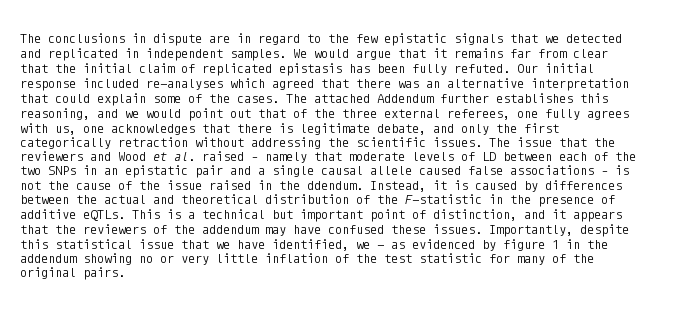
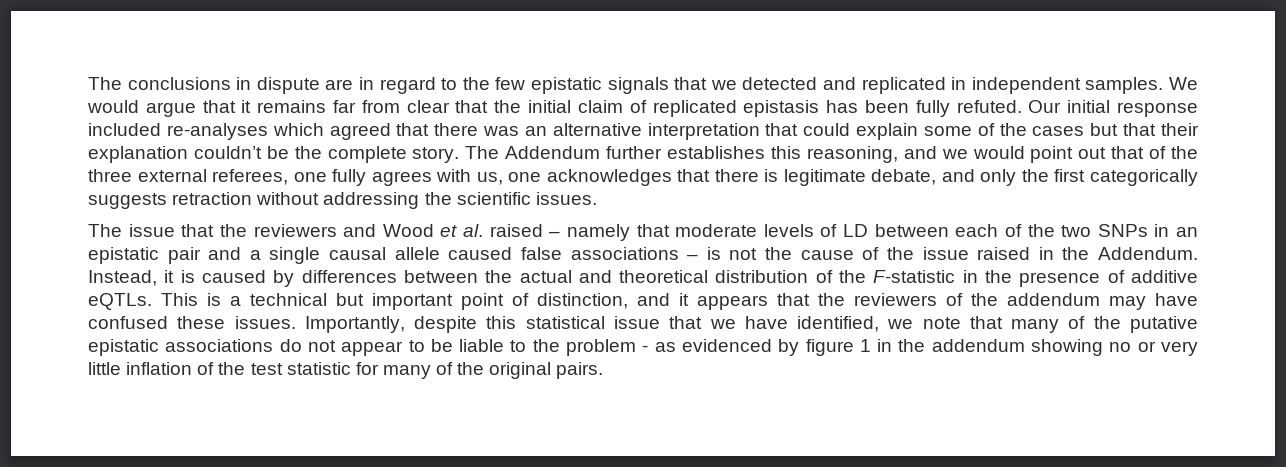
- Our initial response included re-analyses which agreed that there was an alternative interpretation that could explain some of the cases. The attached Addendum further establishes this reasoning, and we would point out that of the three external referees, one fully agrees with us, one acknowledges that there is legitimate debate, and only the first categorically retraction without addressing the scientific issues. The issue that the reviewers and Wood et al. raised – namely that moderate levels of LD between each of the two SNPs in an epistatic pair and a single causal allele caused false associations – is not the cause of the issue raised in the ddendum.
+ Our initial response included re-analyses which agreed that there was an alternative interpretation that could explain some of the cases but that their explanation couldn’t be the complete story. The Addendum further establishes this reasoning, and we would point out that of the three external referees, one fully agrees with us, one acknowledges that there is legitimate debate, and only the first categorically suggests retraction without addressing the scientific issues.
+ The issue that the reviewers and Wood et al. raised – namely that moderate levels of LD between each of the two SNPs in an epistatic pair and a single causal allele caused false associations – is not the cause of the issue raised in the Addendum.
- Importantly, despite this statistical issue that we have identified, we - as evidenced by figure 1 in the addendum showing no or very little inflation of the test statistic for many of the original pairs.
+ Importantly, despite this statistical issue that we have identified, we note that many of the putative epistatic associations do not appear to be liable to the problem - as evidenced by figure 1 in the addendum showing no or very little inflation of the test statistic for many of the original pairs.

